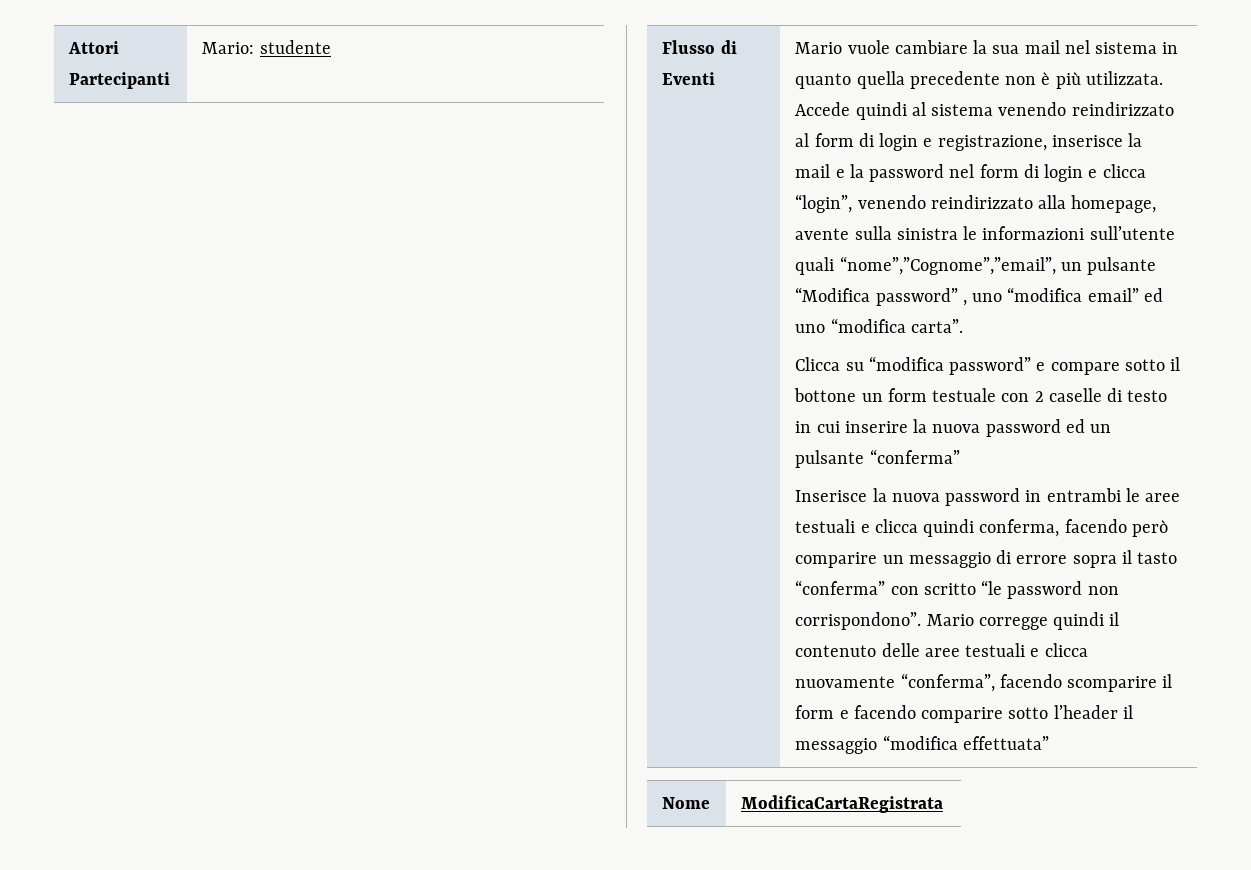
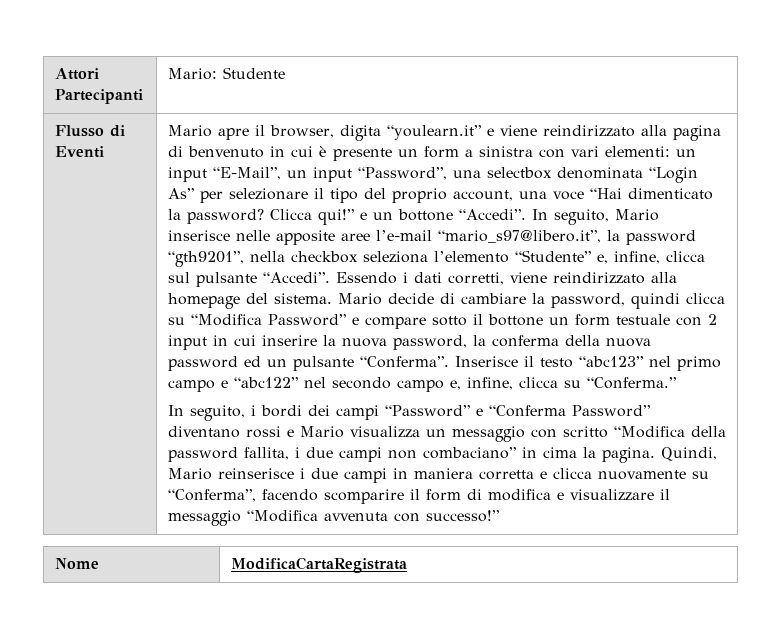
- Attori Partecipanti | Mario: studente
+ Attori Partecipanti | Mario: Studente
- Mario vuole cambiare la sua mail nel sistema in quanto quella precedente non è più utilizzata. Accede quindi al sistema venendo reindirizzato al form di login e registrazione, inserisce la mail e la password nel form di login e clicca “login”, venendo reindirizzato alla homepage, avente sulla sinistra le informazioni sull’utente quali “nome”,”Cognome”,”email”, un pulsante “Modifica password” , uno “modifica email” ed uno “modifica carta”.
- Clicca su “modifica password” e compare sotto il bottone un form testuale con 2 caselle di testo in cui inserire la nuova password ed un pulsante “conferma”
- Inserisce la nuova password in entrambi le aree testuali e clicca quindi conferma, facendo però comparire un messaggio di errore sopra il tasto “conferma” con scritto “le password non corrispondono”. Mario corregge quindi il contenuto delle aree testuali e clicca nuovamente “conferma”, facendo scomparire il form e facendo comparire sotto l’header il messaggio “modifica effettuata”
+ Mario apre il browser, digita “youlearn.it” e viene reindirizzato alla pagina di benvenuto in cui è presente un form a sinistra con vari elementi: un input “E-Mail”, un input “Password”, una selectbox denominata “Login As” per selezionare il tipo del proprio account, una voce “Hai dimenticato la password? Clicca qui!” e un bottone “Accedi”. In seguito, Mario inserisce nelle apposite aree l’e-mail “mario_s97@libero.it”, la password “gth9201”, nella checkbox seleziona l’elemento “Studente” e, infine, clicca sul pulsante “Accedi”. Essendo i dati corretti, viene reindirizzato alla homepage del sistema. Mario decide di cambiare la password, quindi clicca su “Modifica Password” e compare sotto il bottone un form testuale con 2 input in cui inserire la nuova password, la conferma della nuova password ed un pulsante “Conferma”. Inserisce il testo “abc123” nel primo campo e “abc122” nel secondo campo e, infine, clicca su “Conferma.”
+ In seguito, i bordi dei campi “Password” e “Conferma Password” diventano rossi e Mario visualizza un messaggio con scritto “Modifica della password fallita, i due campi non combaciano” in cima la pagina. Quindi, Mario reinserisce i due campi in maniera corretta e clicca nuovamente su “Conferma”, facendo scomparire il form di modifica e visualizzare il messaggio “Modifica avvenuta con successo!”

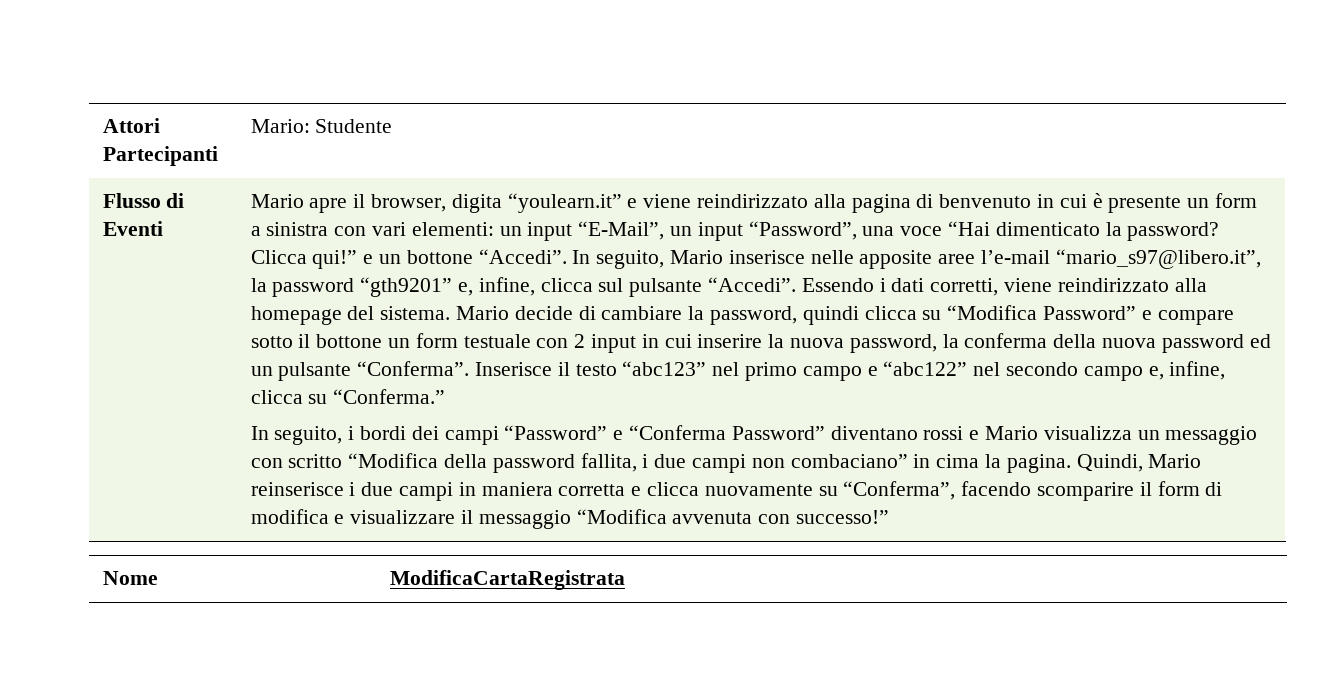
- Mario apre il browser, digita “youlearn.it” e viene reindirizzato alla pagina di benvenuto in cui è presente un form a sinistra con vari elementi: un input “E-Mail”, un input “Password”, una selectbox denominata “Login As” per selezionare il tipo del proprio account, una voce “Hai dimenticato la password?
+ Mario apre il browser, digita “youlearn.it” e viene reindirizzato alla pagina di benvenuto in cui è presente un form a sinistra con vari elementi: un input “E-Mail”, un input “Password”, una voce “Hai dimenticato la password?
- In seguito, Mario inserisce nelle apposite aree l’e-mail “mario_s97@libero.it”, la password “gth9201”, nella checkbox seleziona l’elemento “Studente” e, infine, clicca sul pulsante “Accedi”.
+ In seguito, Mario inserisce nelle apposite aree l’e-mail “mario_s97@libero.it”, la password “gth9201” e, infine, clicca sul pulsante “Accedi”.

